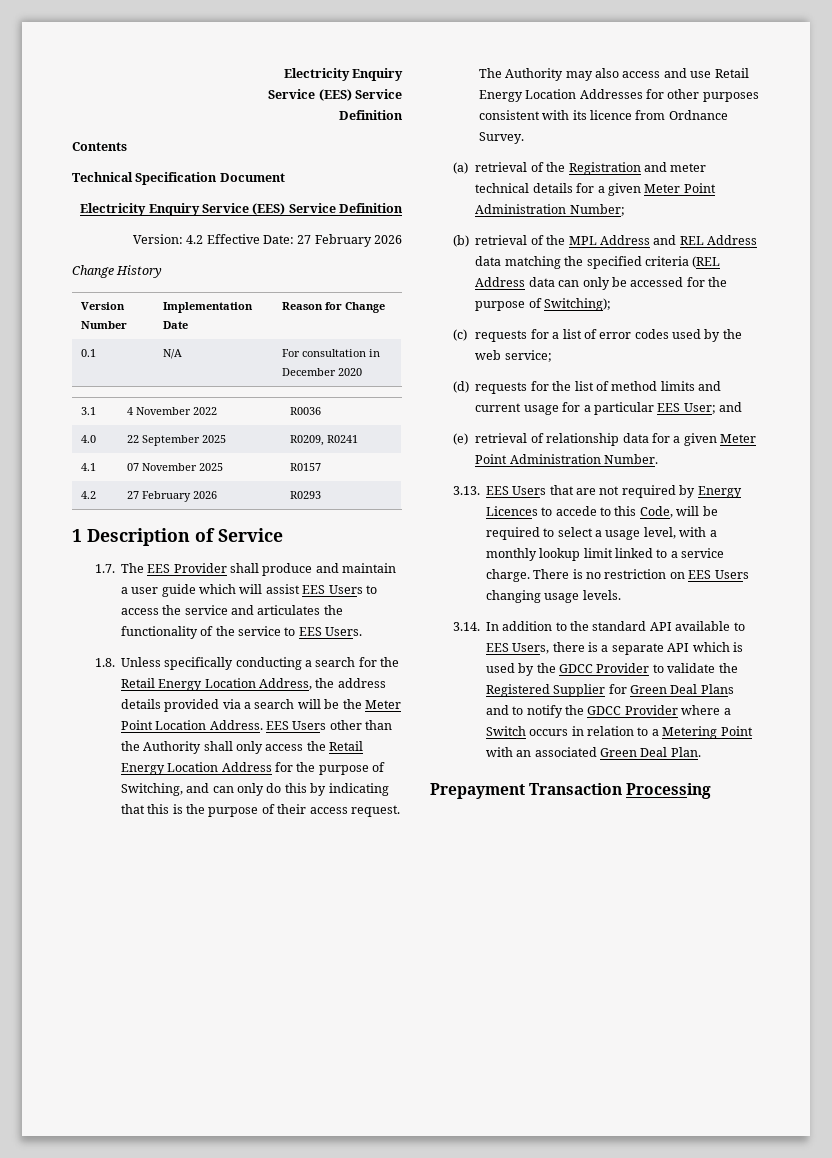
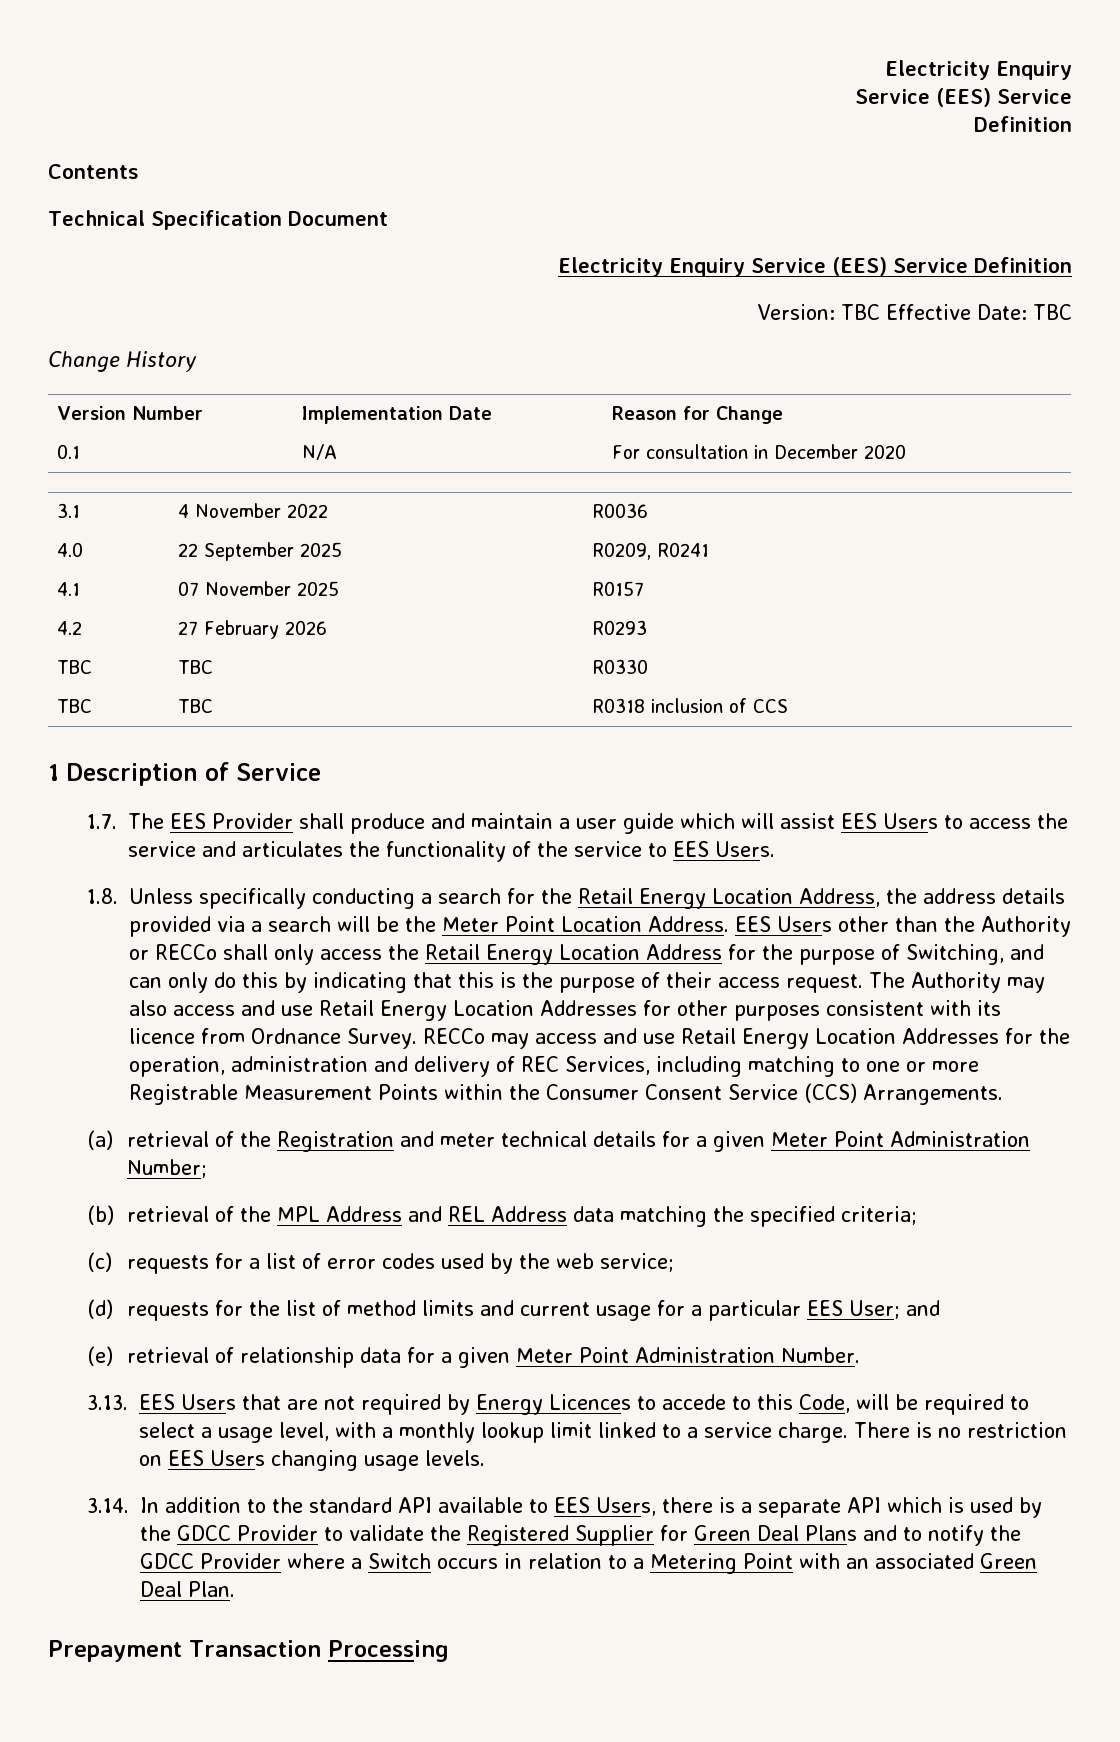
- Version: 4.2 Effective Date: 27 February 2026
+ Version: TBC Effective Date: TBC
+ TBC | TBC | R0330
+ TBC | TBC | R0318 inclusion of CCS
- EES Users other than the Authority shall only access the Retail Energy Location Address for the purpose of Switching, and can only do this by indicating that this is the purpose of their access request.
+ EES Users other than the Authority or RECCo shall only access the Retail Energy Location Address for the purpose of Switching, and can only do this by indicating that this is the purpose of their access request.
+ RECCo may access and use Retail Energy Location Addresses for the operation, administration and delivery of REC Services, including matching to one or more Registrable Measurement Points within the Consumer Consent Service (CCS) Arrangements.
- (b) retrieval of the MPL Address and REL Address data matching the specified criteria (REL Address data can only be accessed for the purpose of Switching);
+ (b) retrieval of the MPL Address and REL Address data matching the specified criteria;

